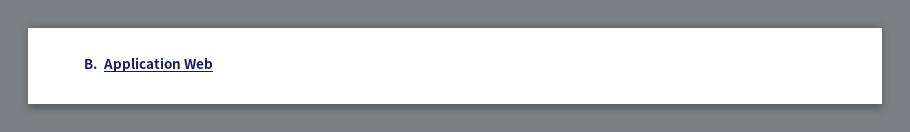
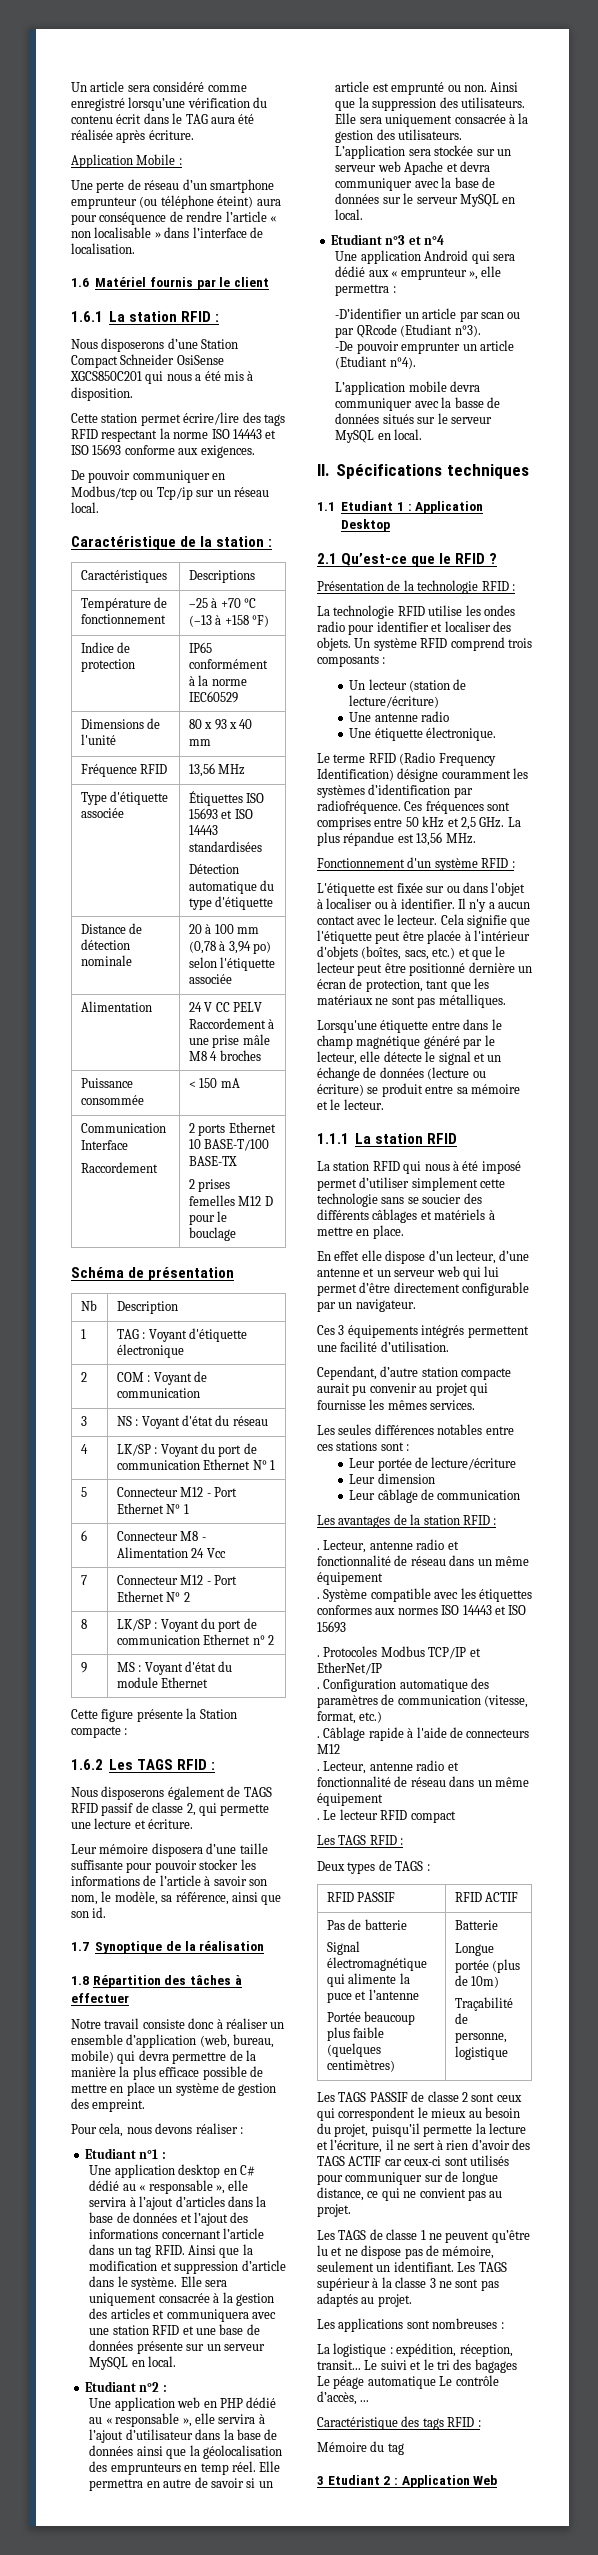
- B. Application Web
+ Un article sera considéré comme enregistré lorsqu’une vérification du contenu écrit dans le TAG aura été réalisée après écriture.
+ Application Mobile :
+ Une perte de réseau d’un smartphone emprunteur (ou téléphone éteint) aura pour conséquence de rendre l’article « non localisable » dans l’interface de localisation.
+ 1.6 Matériel fournis par le client
+ 1.6.1 La station RFID :
+ Nous disposerons d’une Station Compact Schneider OsiSense XGCS850C201 qui nous a été mis à disposition.
+ Cette station permet écrire/lire des tags RFID respectant la norme ISO 14443 et ISO 15693 conforme aux exigences.
+ De pouvoir communiquer en Modbus/tcp ou Tcp/ip sur un réseau local.
+ Caractéristique de la station :
+ Caractéristiques | Descriptions
+ Température de fonctionnement | –25 à +70 °C (–13 à +158 °F)
+ Indice de protection | IP65 conformément à la norme IEC60529
+ Dimensions de l'unité | 80 x 93 x 40 mm
+ Fréquence RFID | 13,56 MHz
+ Type d'étiquette associée | Étiquettes ISO 15693 et ISO 14443 standardisées
+ Détection automatique du type d'étiquette
+ Distance de détection nominale | 20 à 100 mm (0,78 à 3,94 po) selon l'étiquette associée
+ Alimentation | 24 V CC PELV Raccordement à une prise mâle M8 4 broches
+ Puissance consommée | < 150 mA
+ Communication Interface
+ Raccordement | 2 ports Ethernet 10 BASE-T/100 BASE-TX
+ 2 prises femelles M12 D pour le bouclage
+ Schéma de présentation
+ Nb | Description
+ 1 | TAG : Voyant d'étiquette électronique
+ 2 | COM : Voyant de communication
+ 3 | NS : Voyant d'état du réseau
+ 4 | LK/SP : Voyant du port de communication Ethernet N° 1
+ 5 | Connecteur M12 - Port Ethernet N° 1
+ 6 | Connecteur M8 - Alimentation 24 Vcc
+ 7 | Connecteur M12 - Port Ethernet N° 2
+ 8 | LK/SP : Voyant du port de communication Ethernet n° 2
+ 9 | MS : Voyant d'état du module Ethernet
+ Cette figure présente la Station compacte :
+ 1.6.2 Les TAGS RFID :
+ Nous disposerons également de TAGS RFID passif de classe 2, qui permette une lecture et écriture.
+ Leur mémoire disposera d’une taille suffisante pour pouvoir stocker les informations de l’article à savoir son nom, le modèle, sa référence, ainsi que son id.
+ 1.7 Synoptique de la réalisation
+ 1.8 Répartition des tâches à effectuer
+ Notre travail consiste donc à réaliser un ensemble d’application (web, bureau, mobile) qui devra permettre de la manière la plus efficace possible de mettre en place un système de gestion des empreint.
+ Pour cela, nous devons réaliser :
+ Etudiant n°1 :
+ Une application desktop en C# dédié au « responsable », elle servira à l’ajout d’articles dans la base de données et l’ajout des informations concernant l’article dans un tag RFID. Ainsi que la modification et suppression d’article dans le système. Elle sera uniquement consacrée à la gestion des articles et communiquera avec une station RFID et une base de données présente sur un serveur MySQL en local.
+ Etudiant n°2 :
+ Une application web en PHP dédié au « responsable », elle servira à l’ajout d’utilisateur dans la base de données ainsi que la géolocalisation des emprunteurs en temp réel. Elle permettra en autre de savoir si un article est emprunté ou non. Ainsi que la suppression des utilisateurs. Elle sera uniquement consacrée à la gestion des utilisateurs. L’application sera stockée sur un serveur web Apache et devra communiquer avec la base de données sur le serveur MySQL en local.
+ Etudiant n°3 et n°4
+ Une application Android qui sera dédié aux « emprunteur », elle permettra :
+ -D’identifier un article par scan ou par QRcode (Etudiant n°3).
+ -De pouvoir emprunter un article (Etudiant n°4).
+ L’application mobile devra communiquer avec la basse de données situés sur le serveur MySQL en local.
+ II. Spécifications techniques
+ 1.1 Etudiant 1 : Application Desktop
+ 2.1 Qu’est-ce que le RFID ?
+ Présentation de la technologie RFID :
+ La technologie RFID utilise les ondes radio pour identifier et localiser des objets. Un système RFID comprend trois composants :
+ Un lecteur (station de lecture/écriture)
+ Une antenne radio
+ Une étiquette électronique.
+ Le terme RFID (Radio Frequency Identification) désigne couramment les systèmes d’identification par radiofréquence. Ces fréquences sont comprises entre 50 kHz et 2,5 GHz. La plus répandue est 13,56 MHz.
+ Fonctionnement d'un système RFID :
+ L'étiquette est fixée sur ou dans l'objet à localiser ou à identifier. Il n'y a aucun contact avec le lecteur. Cela signifie que l'étiquette peut être placée à l'intérieur d'objets (boîtes, sacs, etc.) et que le lecteur peut être positionné dernière un écran de protection, tant que les matériaux ne sont pas métalliques.
+ Lorsqu'une étiquette entre dans le champ magnétique généré par le lecteur, elle détecte le signal et un échange de données (lecture ou écriture) se produit entre sa mémoire et le lecteur.
+ 1.1.1 La station RFID
+ La station RFID qui nous à été imposé permet d’utiliser simplement cette technologie sans se soucier des différents câblages et matériels à mettre en place.
+ En effet elle dispose d’un lecteur, d’une antenne et un serveur web qui lui permet d’être directement configurable par un navigateur.
+ Ces 3 équipements intégrés permettent une facilité d’utilisation.
+ Cependant, d’autre station compacte aurait pu convenir au projet qui fournisse les mêmes services.
+ Les seules différences notables entre ces stations sont :
+ Leur portée de lecture/écriture
+ Leur dimension
+ Leur câblage de communication
+ Les avantages de la station RFID :
+ . Lecteur, antenne radio et fonctionnalité de réseau dans un même équipement
+ . Système compatible avec les étiquettes conformes aux normes ISO 14443 et ISO 15693
+ . Protocoles Modbus TCP/IP et EtherNet/IP
+ . Configuration automatique des paramètres de communication (vitesse, format, etc.)
+ . Câblage rapide à l'aide de connecteurs M12
+ . Lecteur, antenne radio et fonctionnalité de réseau dans un même équipement
+ . Le lecteur RFID compact
+ Les TAGS RFID :
+ Deux types de TAGS :
+ RFID PASSIF | RFID ACTIF
+ Pas de batterie
+ Signal électromagnétique qui alimente la puce et l’antenne
+ Portée beaucoup plus faible (quelques centimètres) | Batterie
+ Longue portée (plus de 10m)
+ Traçabilité de personne, logistique
+ Les TAGS PASSIF de classe 2 sont ceux qui correspondent le mieux au besoin du projet, puisqu’il permette la lecture et l’écriture, il ne sert à rien d’avoir des TAGS ACTIF car ceux-ci sont utilisés pour communiquer sur de longue distance, ce qui ne convient pas au projet.
+ Les TAGS de classe 1 ne peuvent qu’être lu et ne dispose pas de mémoire, seulement un identifiant. Les TAGS supérieur à la classe 3 ne sont pas adaptés au projet.
+ Les applications sont nombreuses :
+ La logistique : expédition, réception, transit... Le suivi et le tri des bagages Le péage automatique Le contrôle d’accès, ...
+ Caractéristique des tags RFID :
+ Mémoire du tag
+ 3 Etudiant 2 : Application Web

